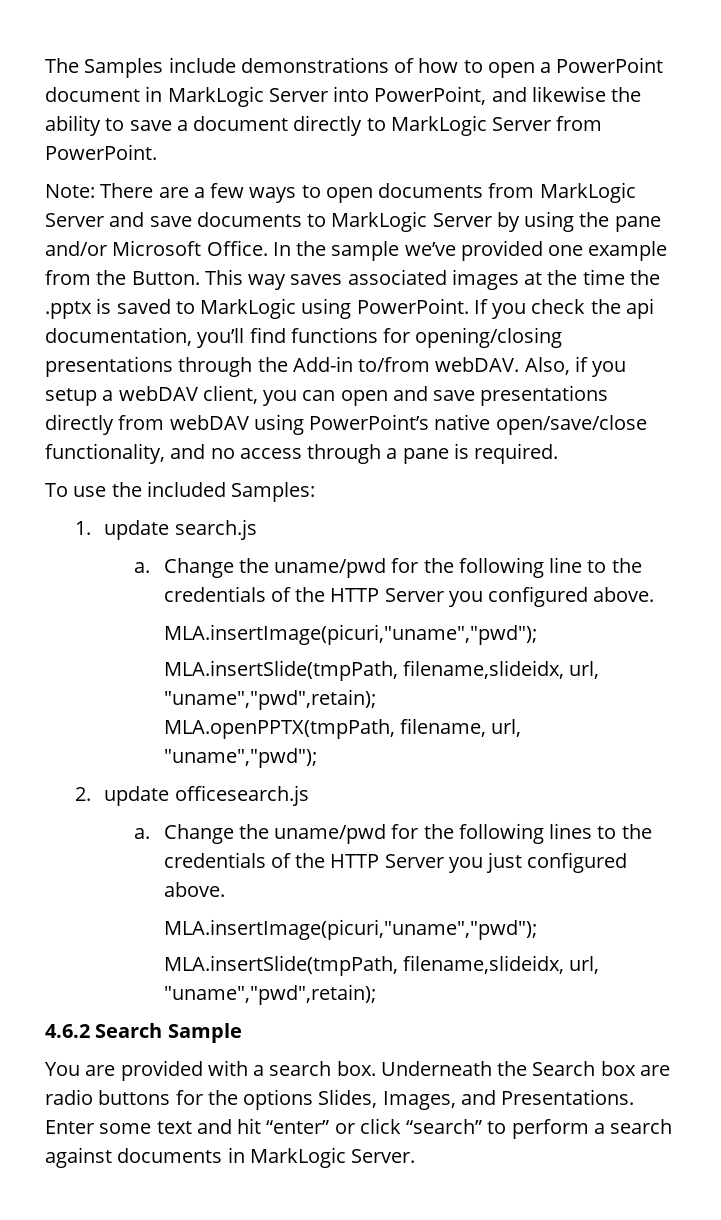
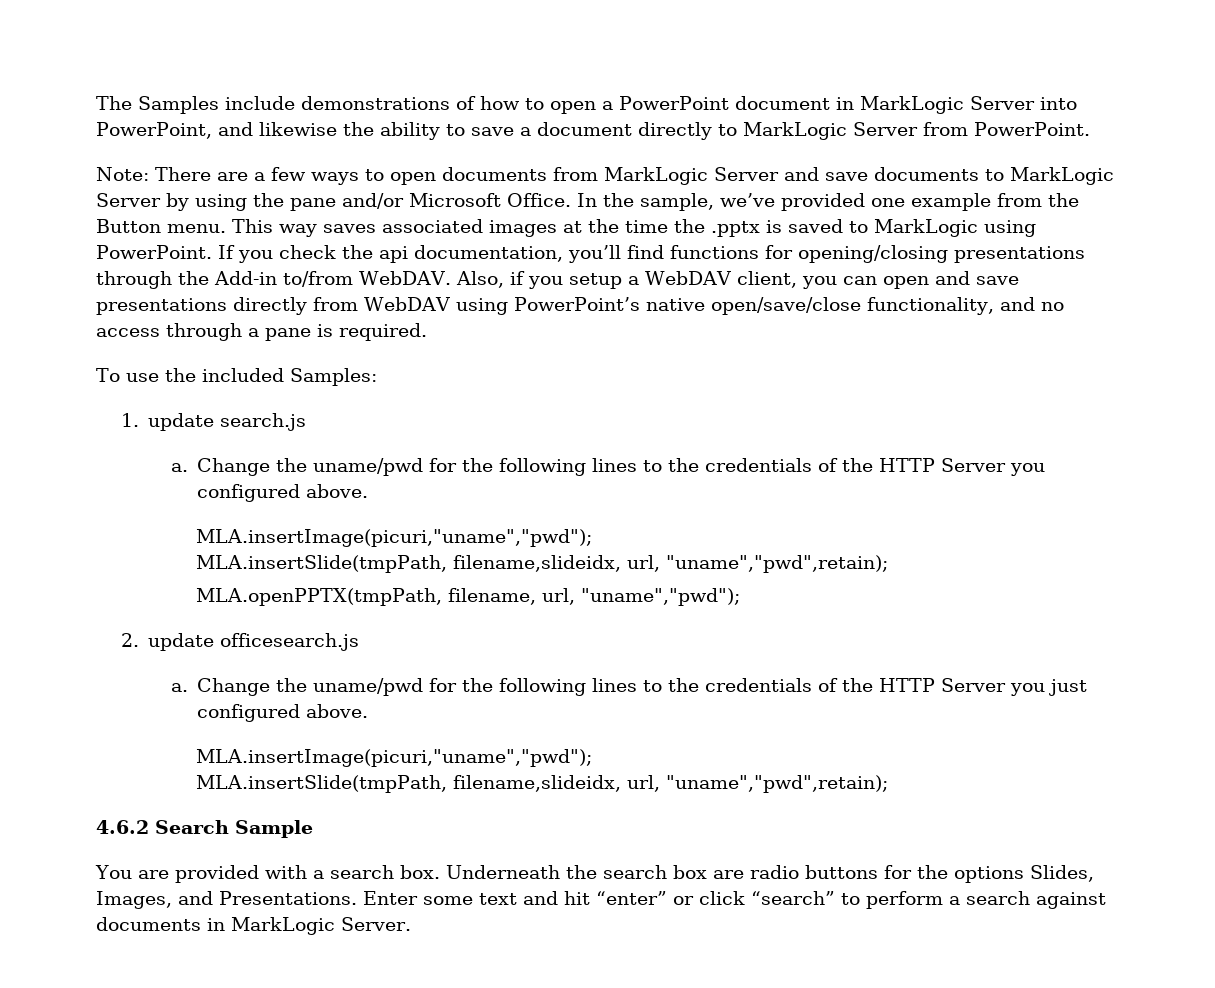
- In the sample we’ve provided one example from the Button.
+ In the sample, we’ve provided one example from the Button menu.
- If you check the api documentation, you’ll find functions for opening/closing presentations through the Add-in to/from webDAV.
+ If you check the api documentation, you’ll find functions for opening/closing presentations through the Add-in to/from WebDAV.
- Also, if you setup a webDAV client, you can open and save presentations directly from webDAV using PowerPoint’s native open/save/close functionality, and no access through a pane is required.
+ Also, if you setup a WebDAV client, you can open and save presentations directly from WebDAV using PowerPoint’s native open/save/close functionality, and no access through a pane is required.
- Change the uname/pwd for the following line to the credentials of the HTTP Server you configured above.
+ Change the uname/pwd for the following lines to the credentials of the HTTP Server you configured above.
- Underneath the Search box are radio buttons for the options Slides, Images, and Presentations.
+ Underneath the search box are radio buttons for the options Slides, Images, and Presentations.

